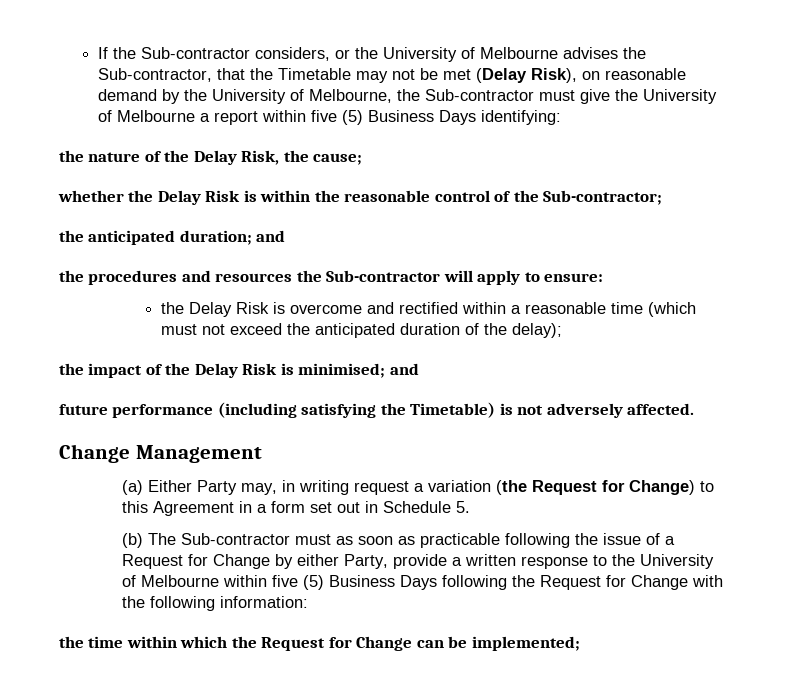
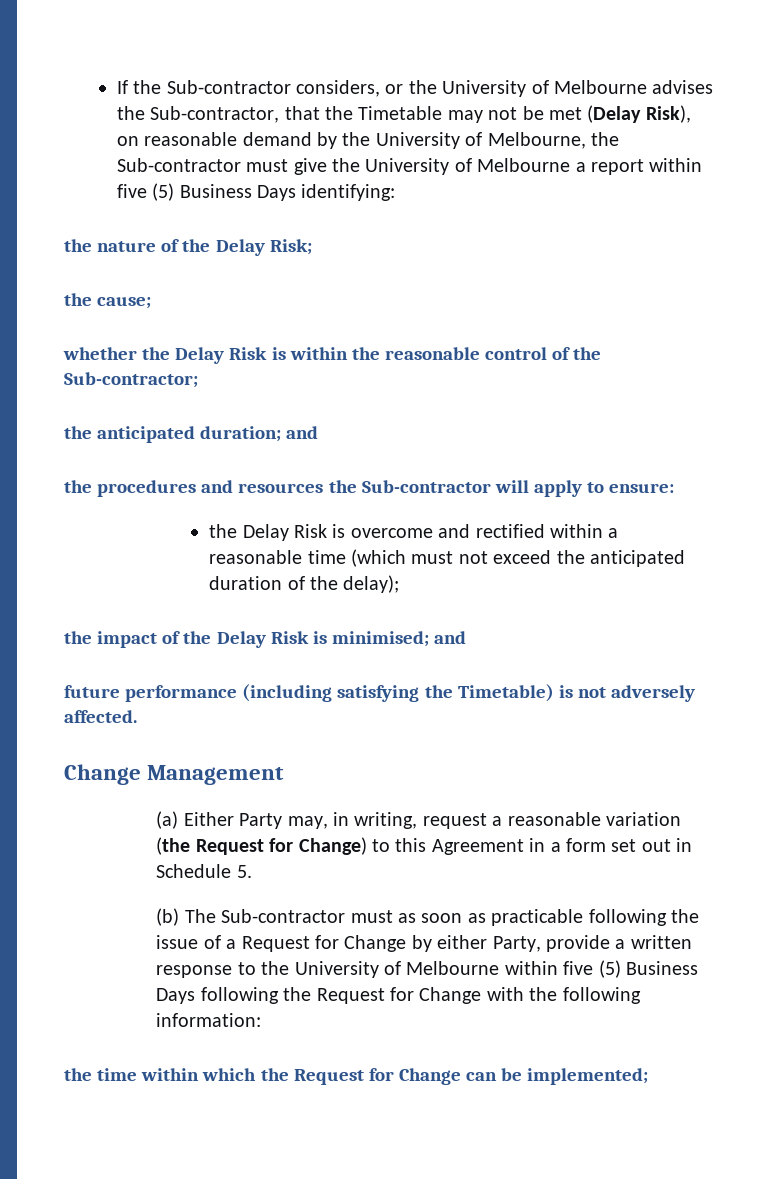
- the nature of the Delay Risk, the cause;
+ the nature of the Delay Risk;
+ the cause;
- (a) Either Party may, in writing request a variation (the Request for Change) to this Agreement in a form set out in Schedule 5.
+ (a) Either Party may, in writing, request a reasonable variation (the Request for Change) to this Agreement in a form set out in Schedule 5.

